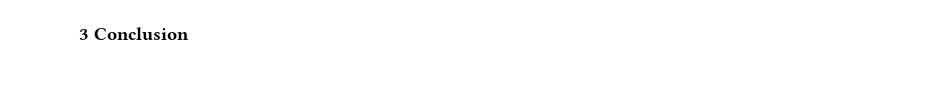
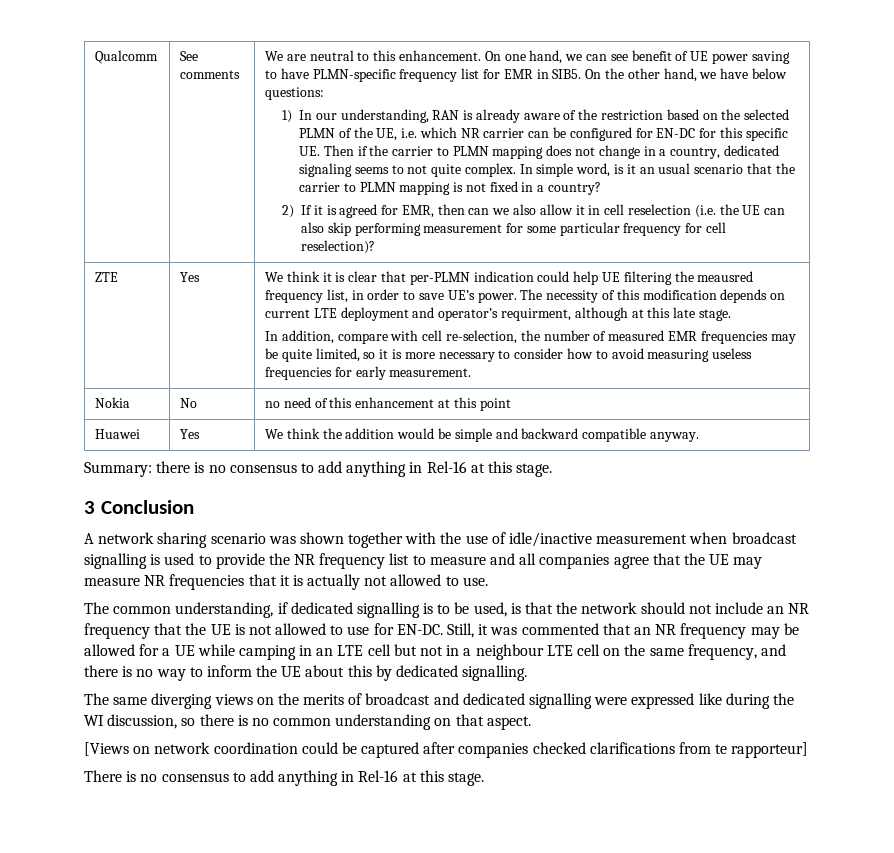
+ Qualcomm | See comments | We are neutral to this enhancement. On one hand, we can see benefit of UE power saving to have PLMN-specific frequency list for EMR in SIB5. On the other hand, we have below questions:
+ 1) In our understanding, RAN is already aware of the restriction based on the selected PLMN of the UE, i.e. which NR carrier can be configured for EN-DC for this specific UE. Then if the carrier to PLMN mapping does not change in a country, dedicated signaling seems to not quite complex. In simple word, is it an usual scenario that the carrier to PLMN mapping is not fixed in a country?
+ 2) If it is agreed for EMR, then can we also allow it in cell reselection (i.e. the UE can also skip performing measurement for some particular frequency for cell reselection)?
+ ZTE | Yes | We think it is clear that per-PLMN indication could help UE filtering the meausred frequency list, in order to save UE’s power. The necessity of this modification depends on current LTE deployment and operator’s requirment, although at this late stage.
+ In addition, compare with cell re-selection, the number of measured EMR frequencies may be quite limited, so it is more necessary to consider how to avoid measuring useless frequencies for early measurement.
+ Nokia | No | no need of this enhancement at this point
+ Huawei | Yes | We think the addition would be simple and backward compatible anyway.
+ Summary: there is no consensus to add anything in Rel-16 at this stage.
  3 Conclusion
+ A network sharing scenario was shown together with the use of idle/inactive measurement when broadcast signalling is used to provide the NR frequency list to measure and all companies agree that the UE may measure NR frequencies that it is actually not allowed to use.
+ The common understanding, if dedicated signalling is to be used, is that the network should not include an NR frequency that the UE is not allowed to use for EN-DC. Still, it was commented that an NR frequency may be allowed for a UE while camping in an LTE cell but not in a neighbour LTE cell on the same frequency, and there is no way to inform the UE about this by dedicated signalling.
+ The same diverging views on the merits of broadcast and dedicated signalling were expressed like during the WI discussion, so there is no common understanding on that aspect.
+ [Views on network coordination could be captured after companies checked clarifications from te rapporteur]
+ There is no consensus to add anything in Rel-16 at this stage.

